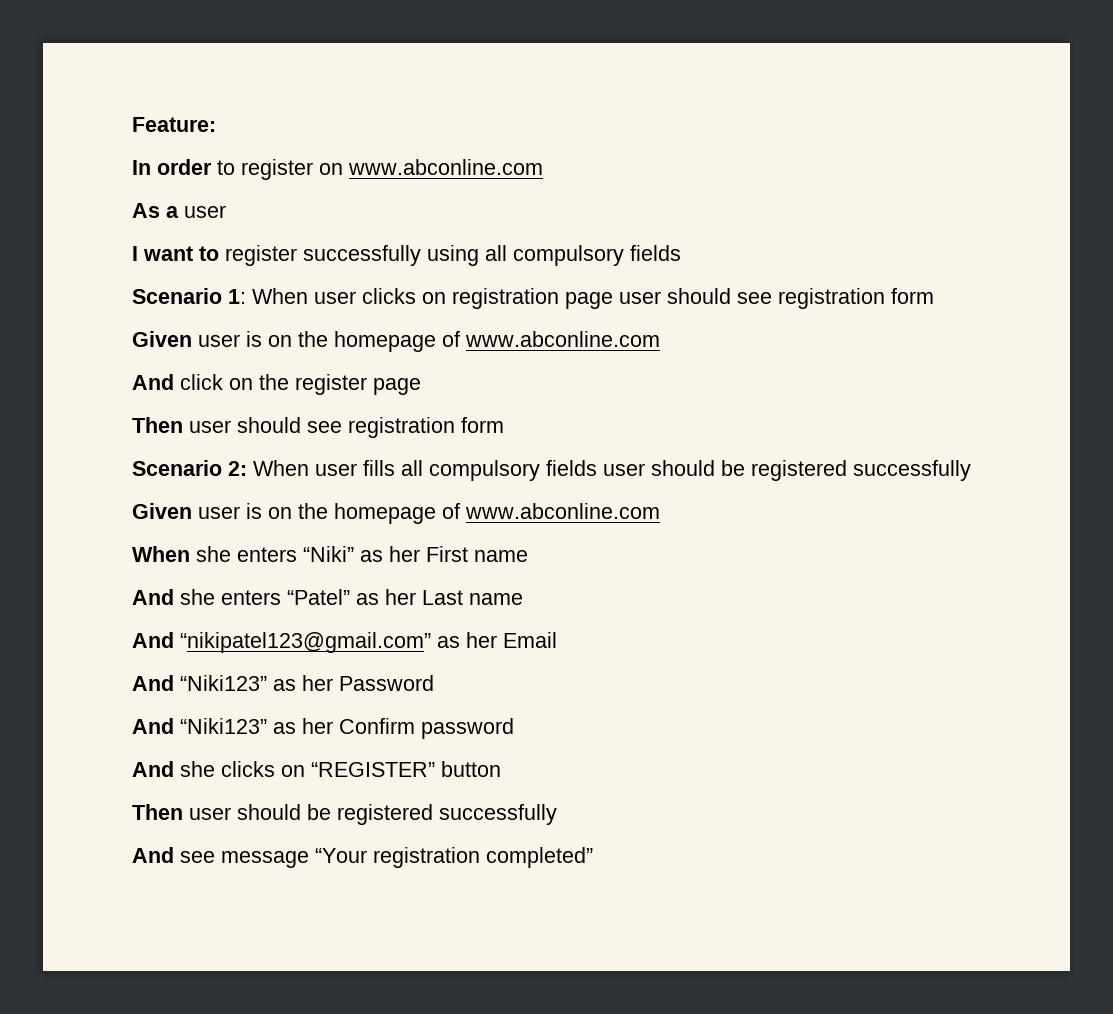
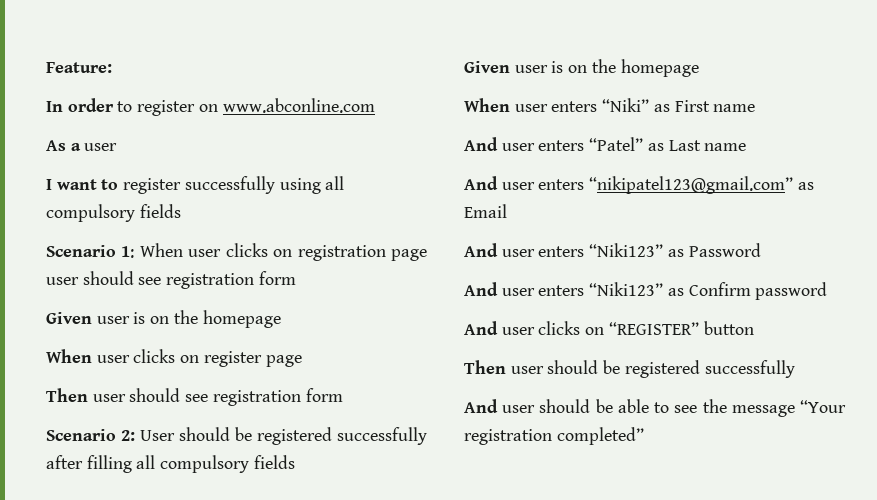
  Scenario 1: When user clicks on registration page user should see registration form
- Given user is on the homepage of www.abconline.com
- And click on the register page
+ Given user is on the homepage
+ When user clicks on register page
- Scenario 2: When user fills all compulsory fields user should be registered successfully
- Given user is on the homepage of www.abconline.com
- When she enters “Niki” as her First name
+ Scenario 2: User should be registered successfully after filling all compulsory fields
+ Given user is on the homepage
+ When user enters “Niki” as First name
- And she enters “Patel” as her Last name
+ And user enters “Patel” as Last name
- And “nikipatel123@gmail.com” as her Email
+ And user enters “nikipatel123@gmail.com” as Email
- And “Niki123” as her Password
+ And user enters “Niki123” as Password
- And “Niki123” as her Confirm password
+ And user enters “Niki123” as Confirm password
- And she clicks on “REGISTER” button
+ And user clicks on “REGISTER” button
- And see message “Your registration completed”
+ And user should be able to see the message “Your registration completed”

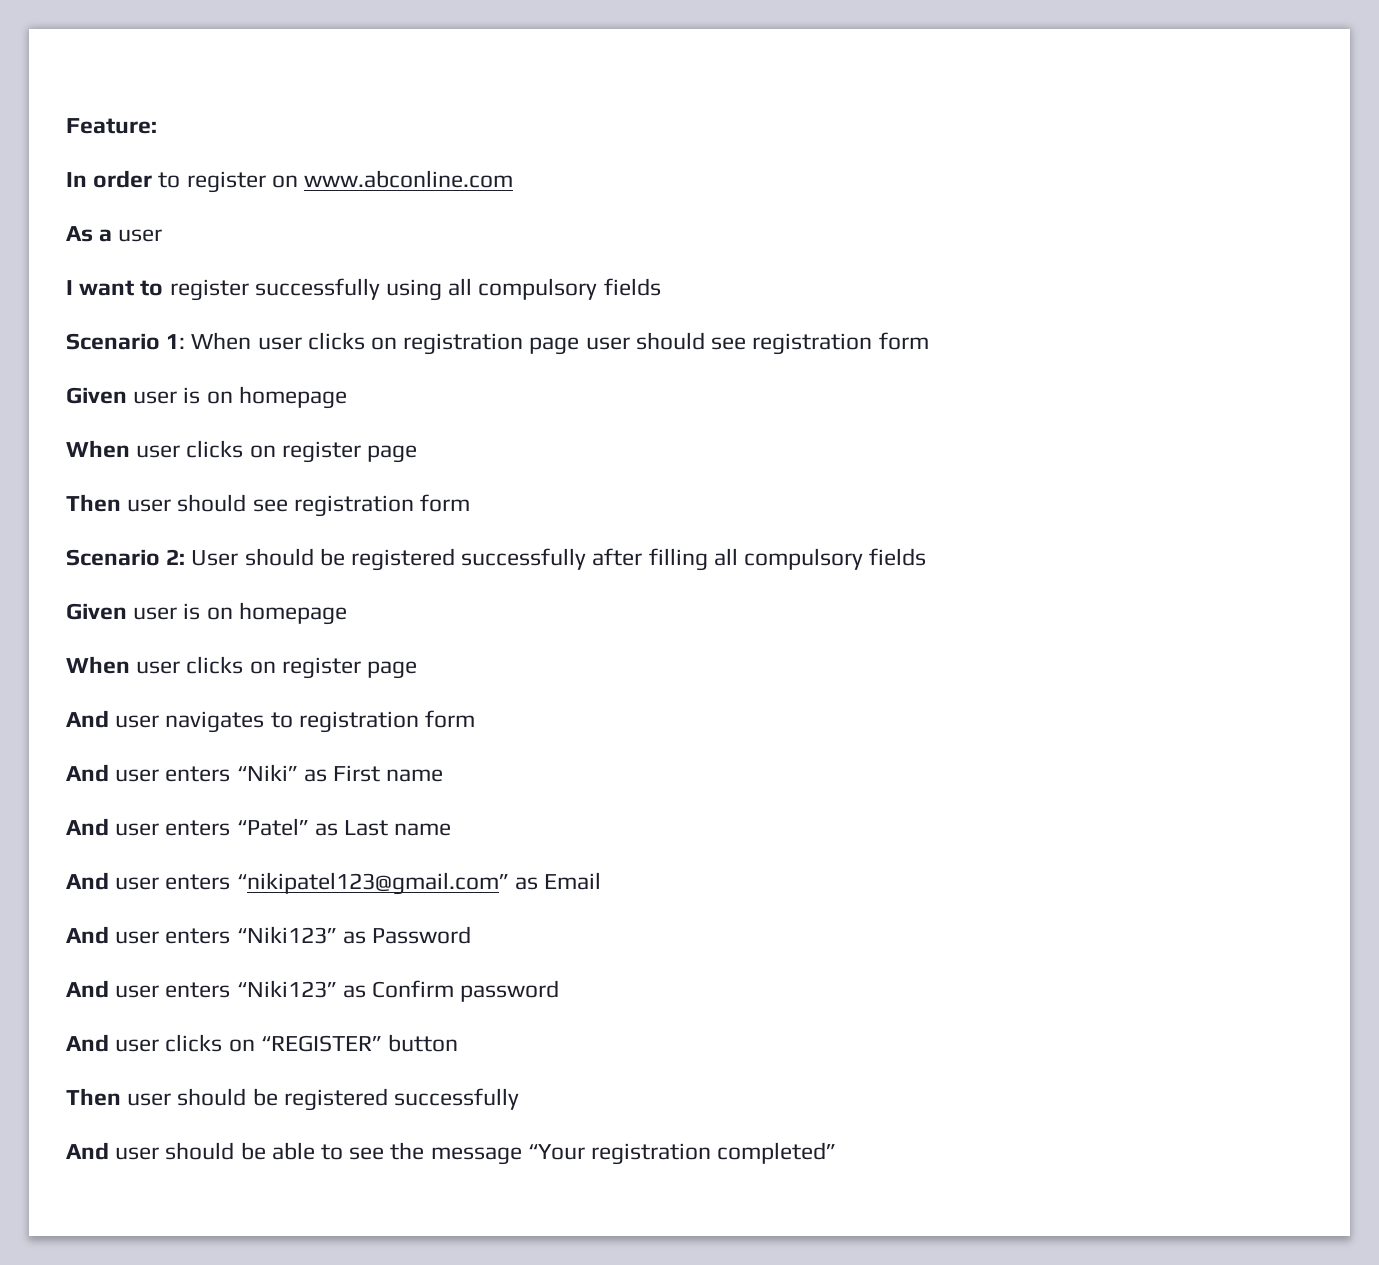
  Scenario 1: When user clicks on registration page user should see registration form
- Given user is on the homepage
+ Given user is on homepage
  Scenario 2: User should be registered successfully after filling all compulsory fields
- Given user is on the homepage
- When user enters “Niki” as First name
+ Given user is on homepage
+ When user clicks on register page
+ And user navigates to registration form
+ And user enters “Niki” as First name

